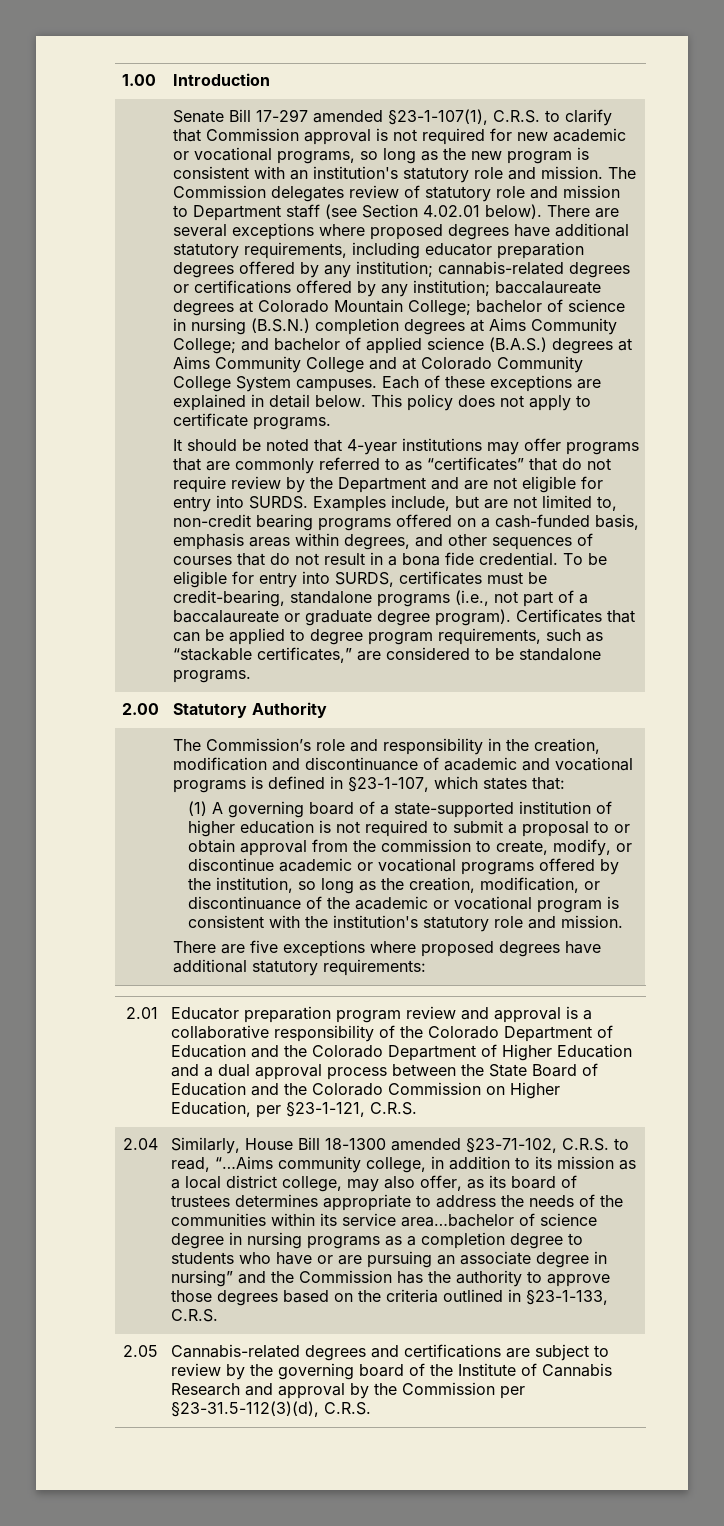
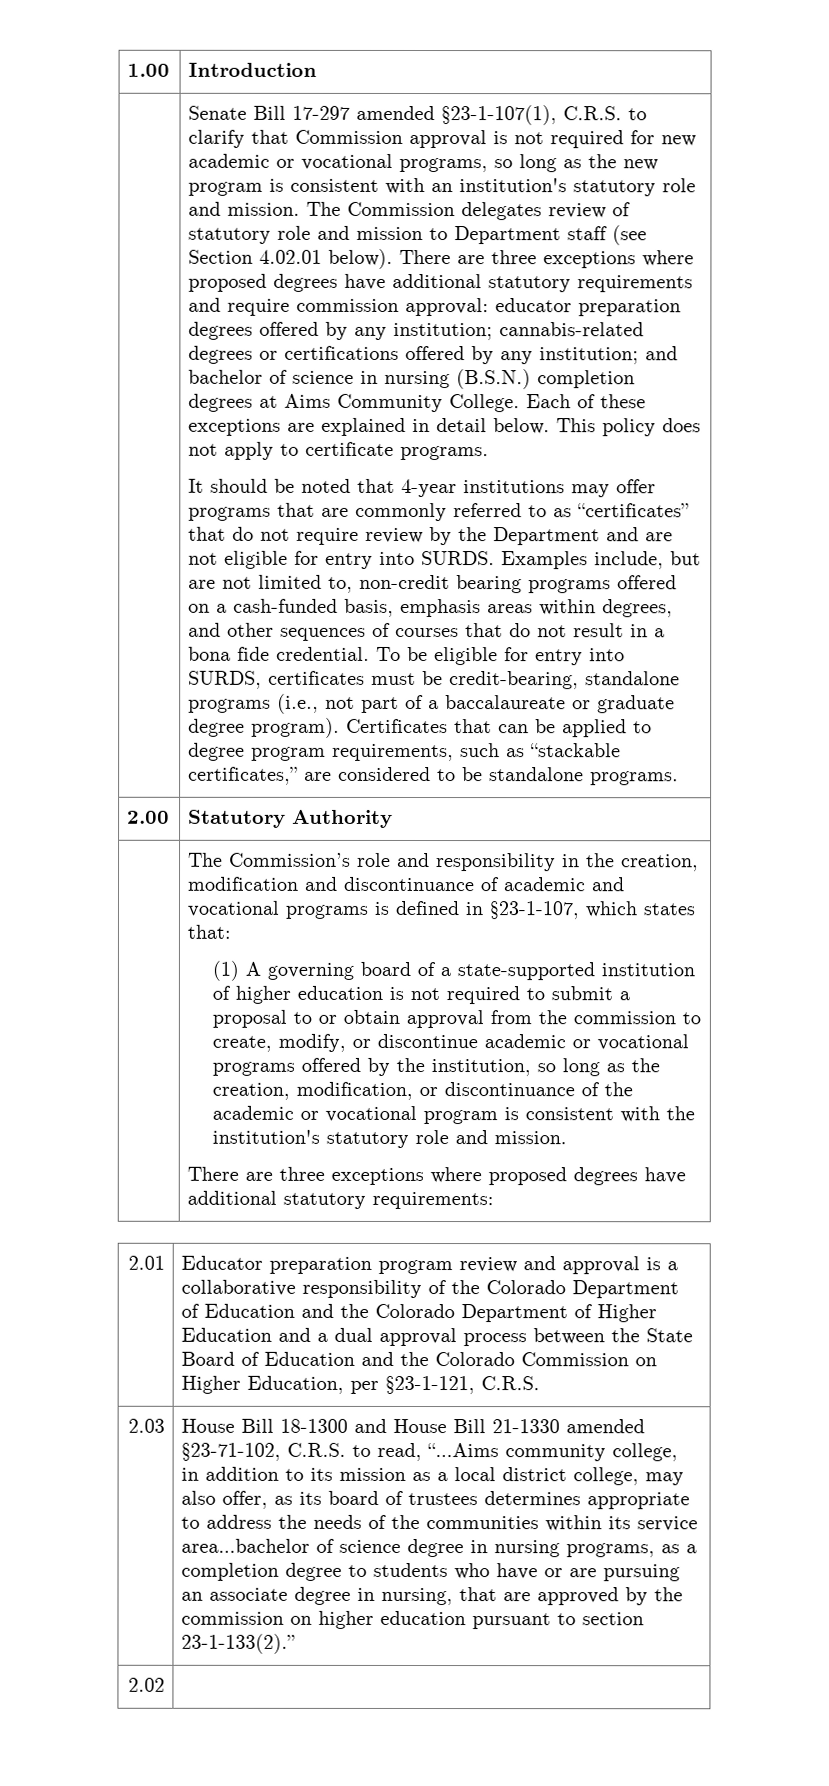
- There are several exceptions where proposed degrees have additional statutory requirements, including educator preparation degrees offered by any institution; cannabis-related degrees or certifications offered by any institution; baccalaureate degrees at Colorado Mountain College; bachelor of science in nursing (B.S.N.) completion degrees at Aims Community College; and bachelor of applied science (B.A.S.) degrees at Aims Community College and at Colorado Community College System campuses.
+ There are three exceptions where proposed degrees have additional statutory requirements and require commission approval: educator preparation degrees offered by any institution; cannabis-related degrees or certifications offered by any institution; and bachelor of science in nursing (B.S.N.) completion degrees at Aims Community College.
- There are five exceptions where proposed degrees have additional statutory requirements:
+ There are three exceptions where proposed degrees have additional statutory requirements:
- 2.04 | Similarly, House Bill 18-1300 amended §23-71-102, C.R.S. to read, “…Aims community college, in addition to its mission as a local district college, may also offer, as its board of trustees determines appropriate to address the needs of the communities within its service area…bachelor of science degree in nursing programs as a completion degree to students who have or are pursuing an associate degree in nursing” and the Commission has the authority to approve those degrees based on the criteria outlined in §23-1-133, C.R.S.
- 2.05 | Cannabis-related degrees and certifications are subject to review by the governing board of the Institute of Cannabis Research and approval by the Commission per §23-31.5-112(3)(d), C.R.S.
+ 2.03 | House Bill 18-1300 and House Bill 21-1330 amended §23-71-102, C.R.S. to read, “…Aims community college, in addition to its mission as a local district college, may also offer, as its board of trustees determines appropriate to address the needs of the communities within its service area…bachelor of science degree in nursing programs, as a completion degree to students who have or are pursuing an associate degree in nursing, that are approved by the commission on higher education pursuant to section 23-1-133(2).”
+ 2.02 |

